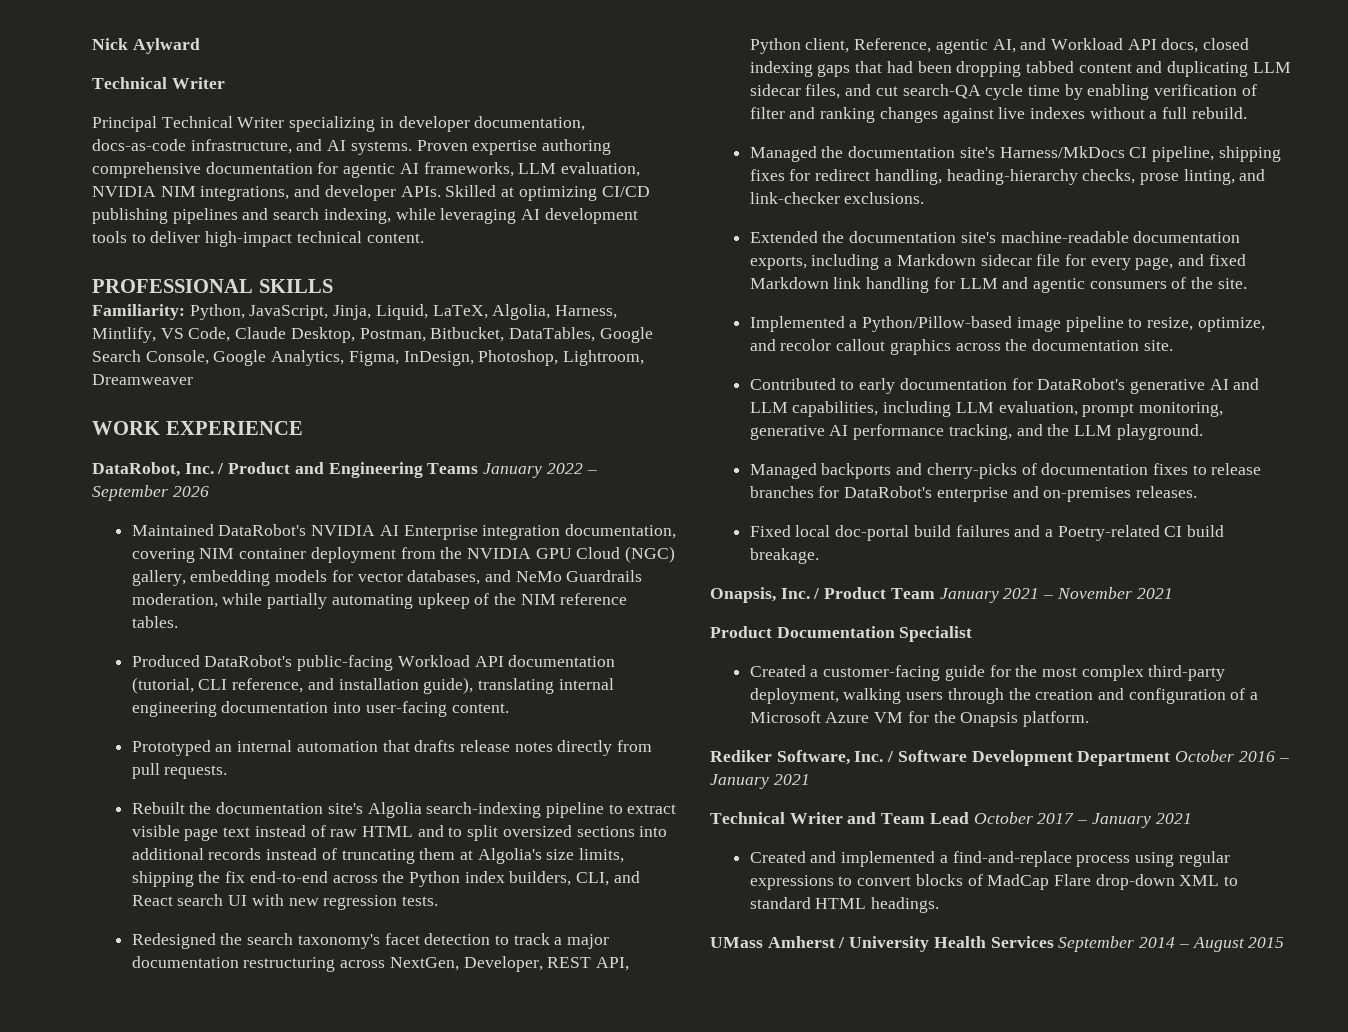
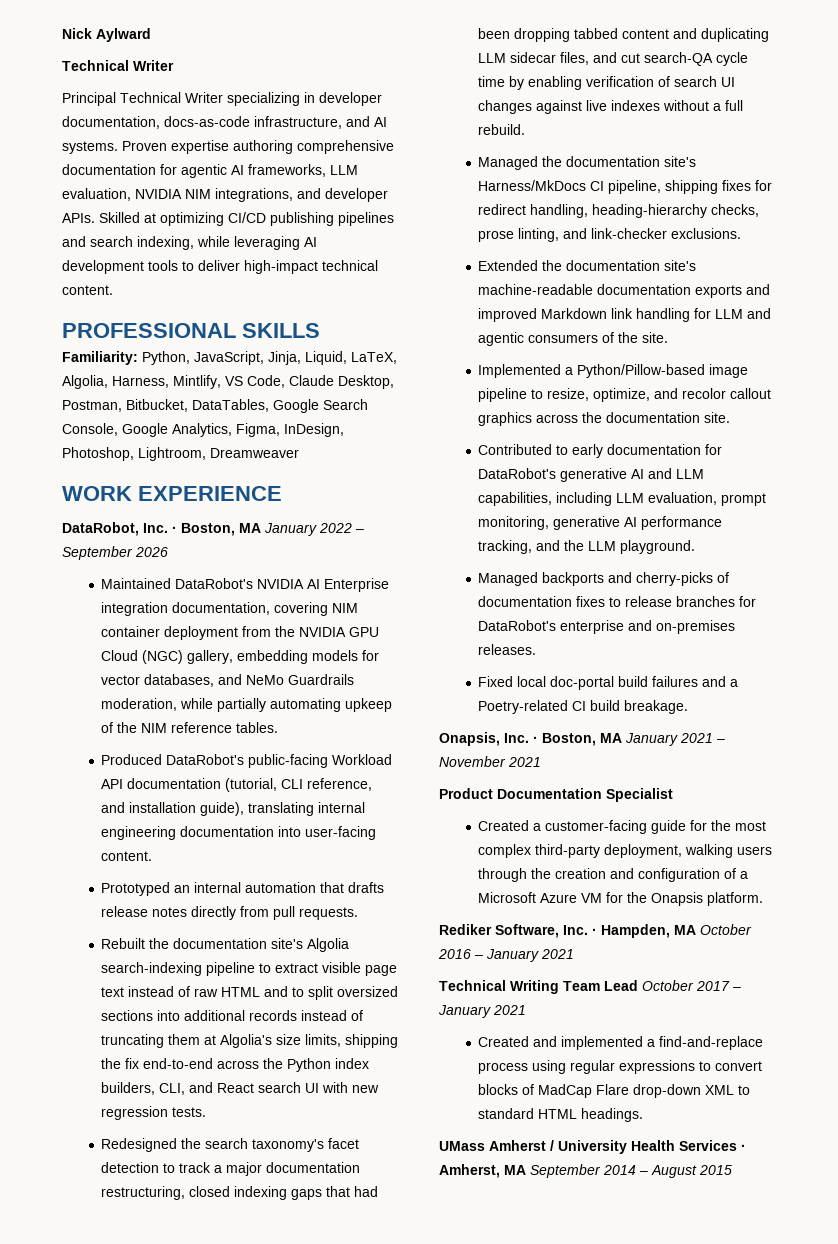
- DataRobot, Inc. / Product and Engineering Teams January 2022 – September 2026
+ DataRobot, Inc. · Boston, MA January 2022 – September 2026
- Redesigned the search taxonomy's facet detection to track a major documentation restructuring across NextGen, Developer, REST API, Python client, Reference, agentic AI, and Workload API docs, closed indexing gaps that had been dropping tabbed content and duplicating LLM sidecar files, and cut search-QA cycle time by enabling verification of filter and ranking changes against live indexes without a full rebuild.
+ Redesigned the search taxonomy's facet detection to track a major documentation restructuring, closed indexing gaps that had been dropping tabbed content and duplicating LLM sidecar files, and cut search-QA cycle time by enabling verification of search UI changes against live indexes without a full rebuild.
- Extended the documentation site's machine-readable documentation exports, including a Markdown sidecar file for every page, and fixed Markdown link handling for LLM and agentic consumers of the site.
+ Extended the documentation site's machine-readable documentation exports and improved Markdown link handling for LLM and agentic consumers of the site.
- Onapsis, Inc. / Product Team January 2021 – November 2021
+ Onapsis, Inc. · Boston, MA January 2021 – November 2021
- Rediker Software, Inc. / Software Development Department October 2016 – January 2021
+ Rediker Software, Inc. · Hampden, MA October 2016 – January 2021
- Technical Writer and Team Lead October 2017 – January 2021
+ Technical Writing Team Lead October 2017 – January 2021
- UMass Amherst / University Health Services September 2014 – August 2015
+ UMass Amherst / University Health Services · Amherst, MA September 2014 – August 2015

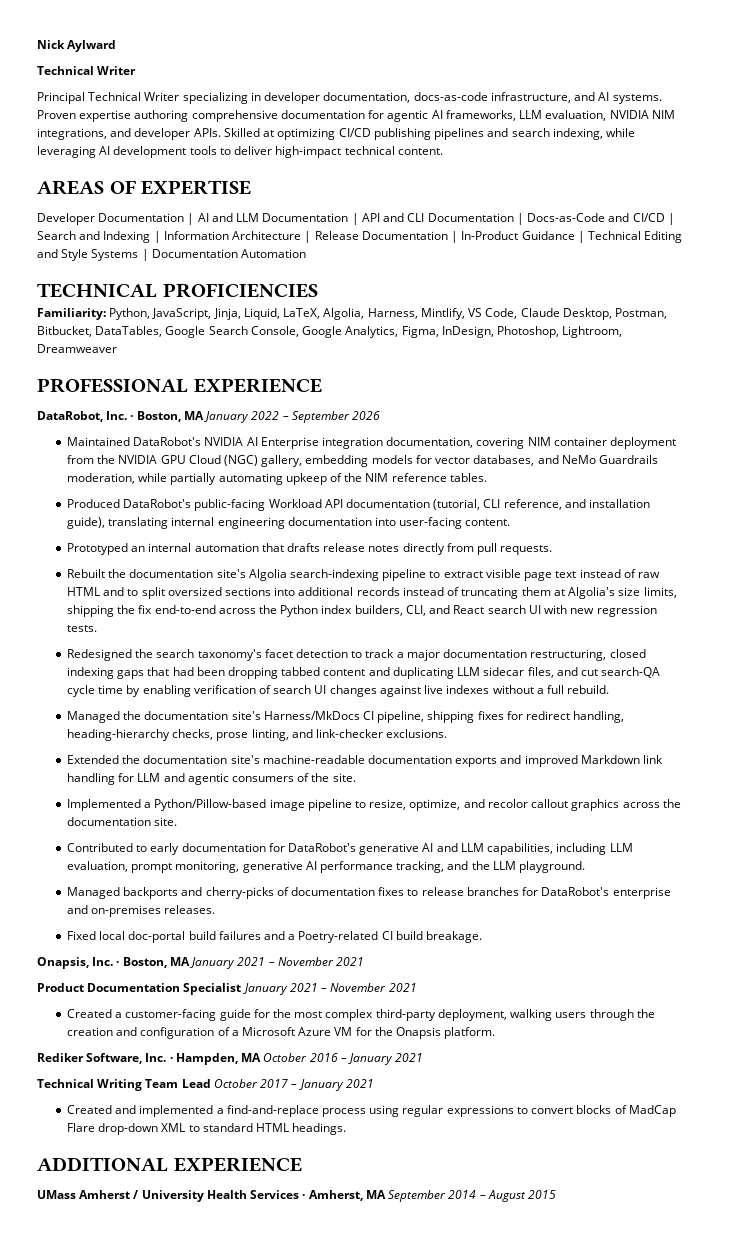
- PROFESSIONAL SKILLS
+ AREAS OF EXPERTISE
+ Developer Documentation | AI and LLM Documentation | API and CLI Documentation | Docs-as-Code and CI/CD | Search and Indexing | Information Architecture | Release Documentation | In-Product Guidance | Technical Editing and Style Systems | Documentation Automation
+ TECHNICAL PROFICIENCIES
- WORK EXPERIENCE
+ PROFESSIONAL EXPERIENCE
- Product Documentation Specialist
+ Product Documentation Specialist January 2021 – November 2021
+ ADDITIONAL EXPERIENCE

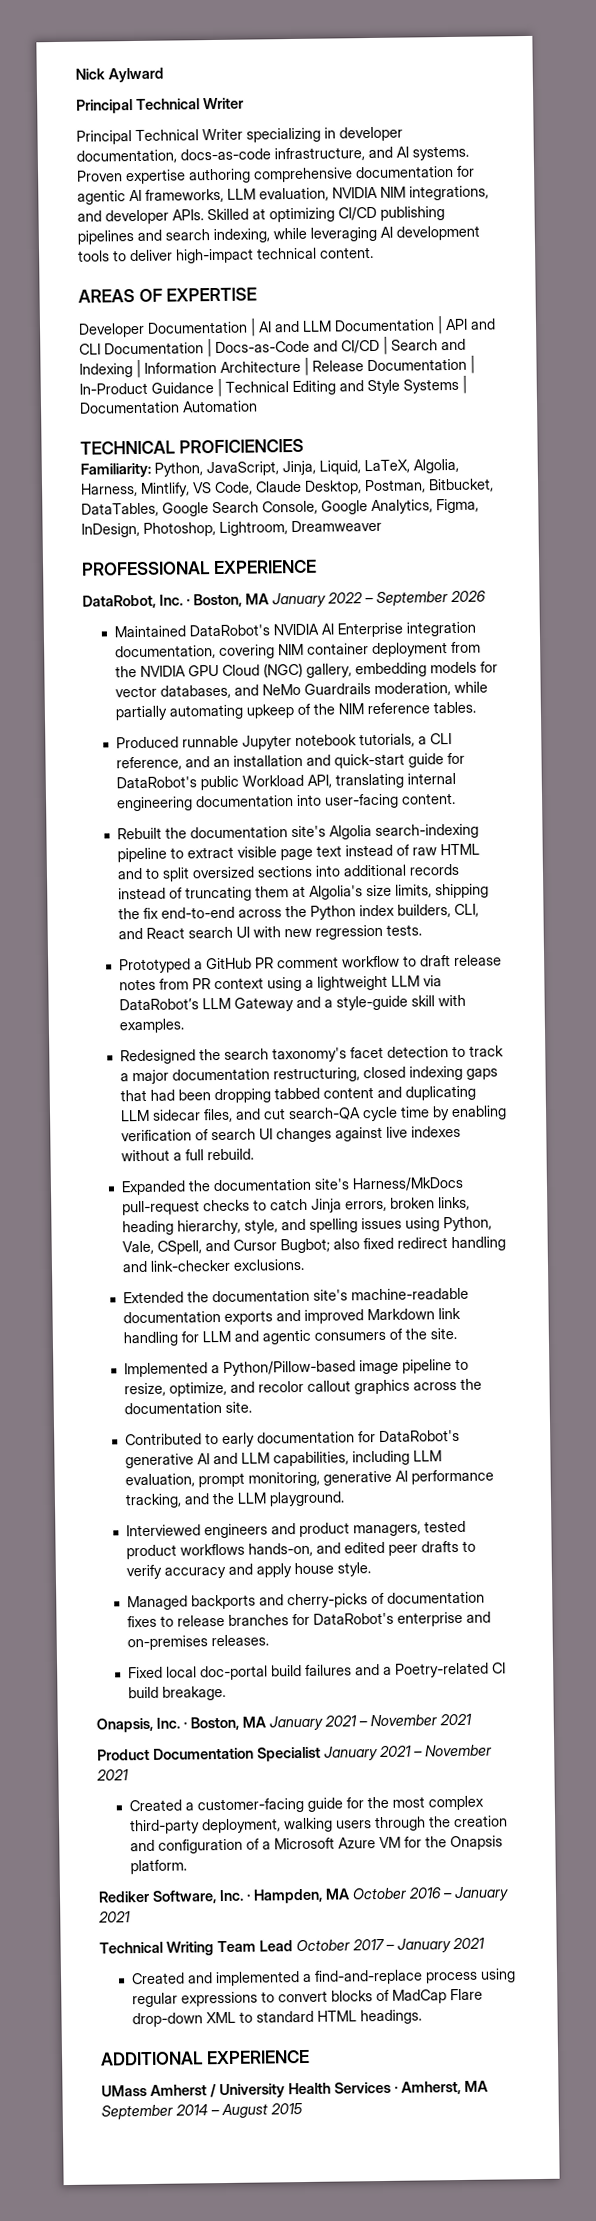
  Nick Aylward
- Technical Writer
+ Principal Technical Writer
- Produced DataRobot's public-facing Workload API documentation (tutorial, CLI reference, and installation guide), translating internal engineering documentation into user-facing content.
+ Produced runnable Jupyter notebook tutorials, a CLI reference, and an installation and quick-start guide for DataRobot's public Workload API, translating internal engineering documentation into user-facing content.
- Prototyped an internal automation that drafts release notes directly from pull requests.
+ Prototyped a GitHub PR comment workflow to draft release notes from PR context using a lightweight LLM via DataRobot’s LLM Gateway and a style-guide skill with examples.
- Managed the documentation site's Harness/MkDocs CI pipeline, shipping fixes for redirect handling, heading-hierarchy checks, prose linting, and link-checker exclusions.
+ Expanded the documentation site's Harness/MkDocs pull-request checks to catch Jinja errors, broken links, heading hierarchy, style, and spelling issues using Python, Vale, CSpell, and Cursor Bugbot; also fixed redirect handling and link-checker exclusions.
+ Interviewed engineers and product managers, tested product workflows hands-on, and edited peer drafts to verify accuracy and apply house style.

